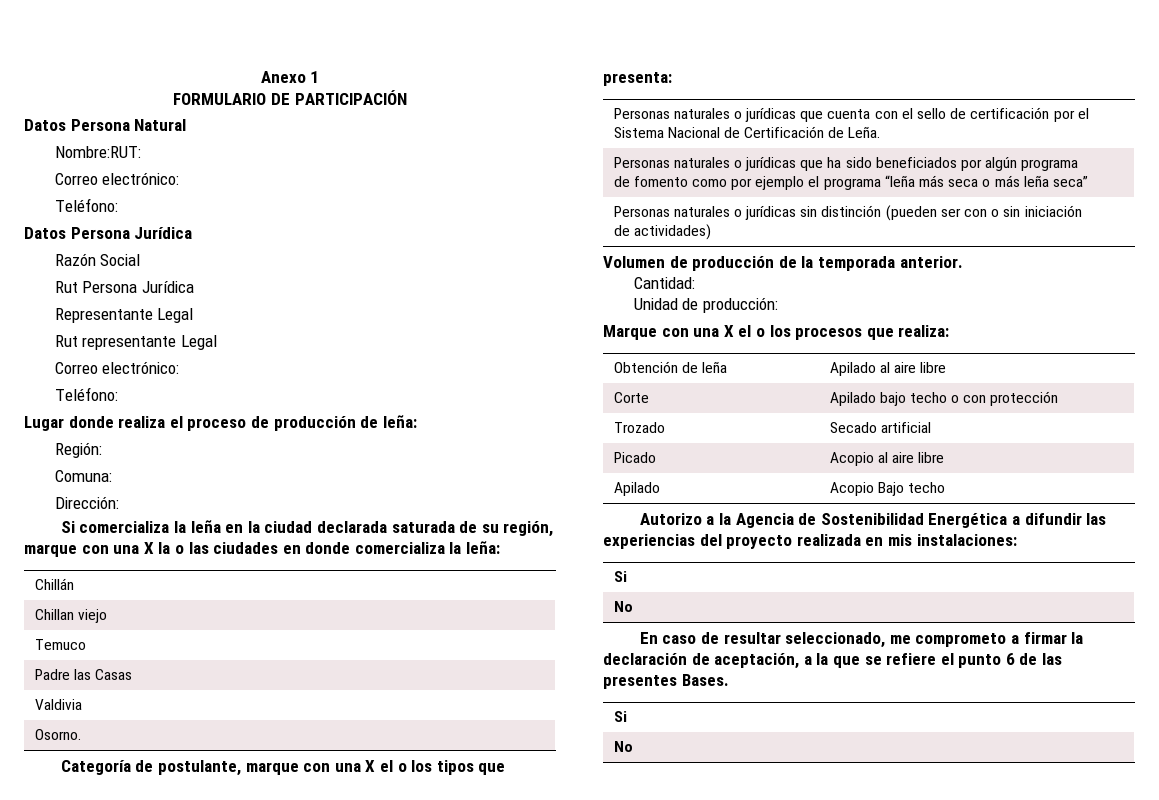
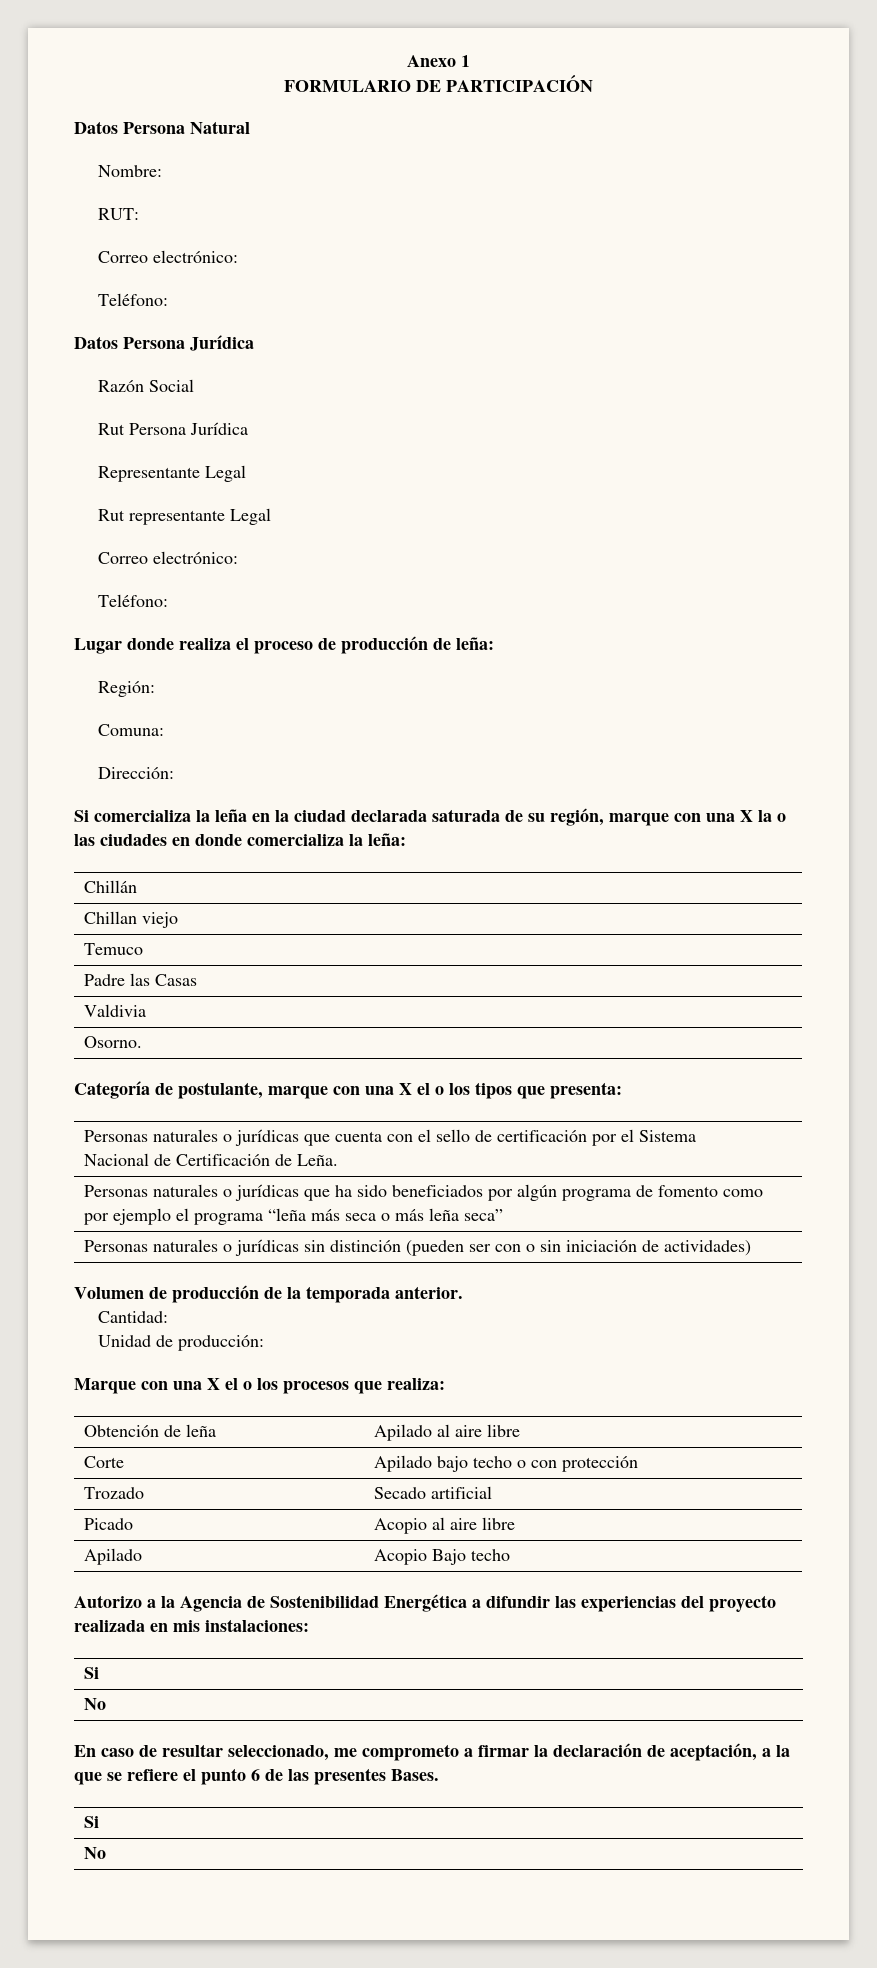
- Nombre:RUT:
+ Nombre:
+ RUT:

